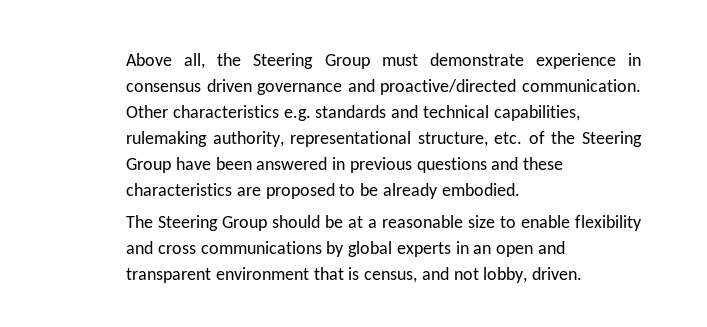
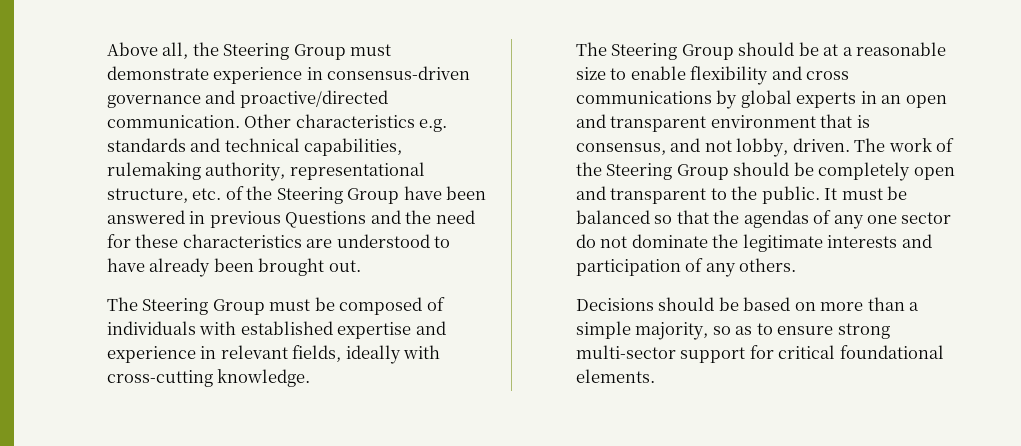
- Above all, the Steering Group must demonstrate experience in consensus driven governance and proactive/directed communication.
+ Above all, the Steering Group must demonstrate experience in consensus-driven governance and proactive/directed communication.
- Other characteristics e.g. standards and technical capabilities, rulemaking authority, representational structure, etc. of the Steering Group have been answered in previous questions and these characteristics are proposed to be already embodied.
+ Other characteristics e.g. standards and technical capabilities, rulemaking authority, representational structure, etc. of the Steering Group have been answered in previous Questions and the need for these characteristics are understood to have already been brought out.
+ The Steering Group must be composed of individuals with established expertise and experience in relevant fields, ideally with cross-cutting knowledge.
- The Steering Group should be at a reasonable size to enable flexibility and cross communications by global experts in an open and transparent environment that is census, and not lobby, driven.
+ The Steering Group should be at a reasonable size to enable flexibility and cross communications by global experts in an open and transparent environment that is consensus, and not lobby, driven.
+ The work of the Steering Group should be completely open and transparent to the public. It must be balanced so that the agendas of any one sector do not dominate the legitimate interests and participation of any others.
+ Decisions should be based on more than a simple majority, so as to ensure strong multi-sector support for critical foundational elements.

